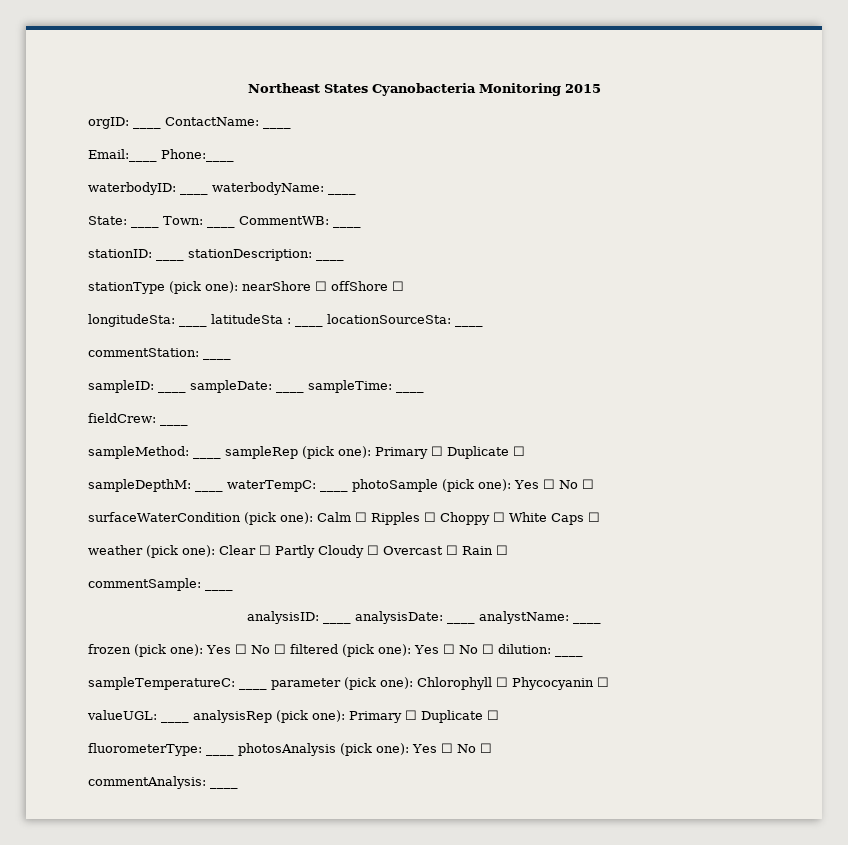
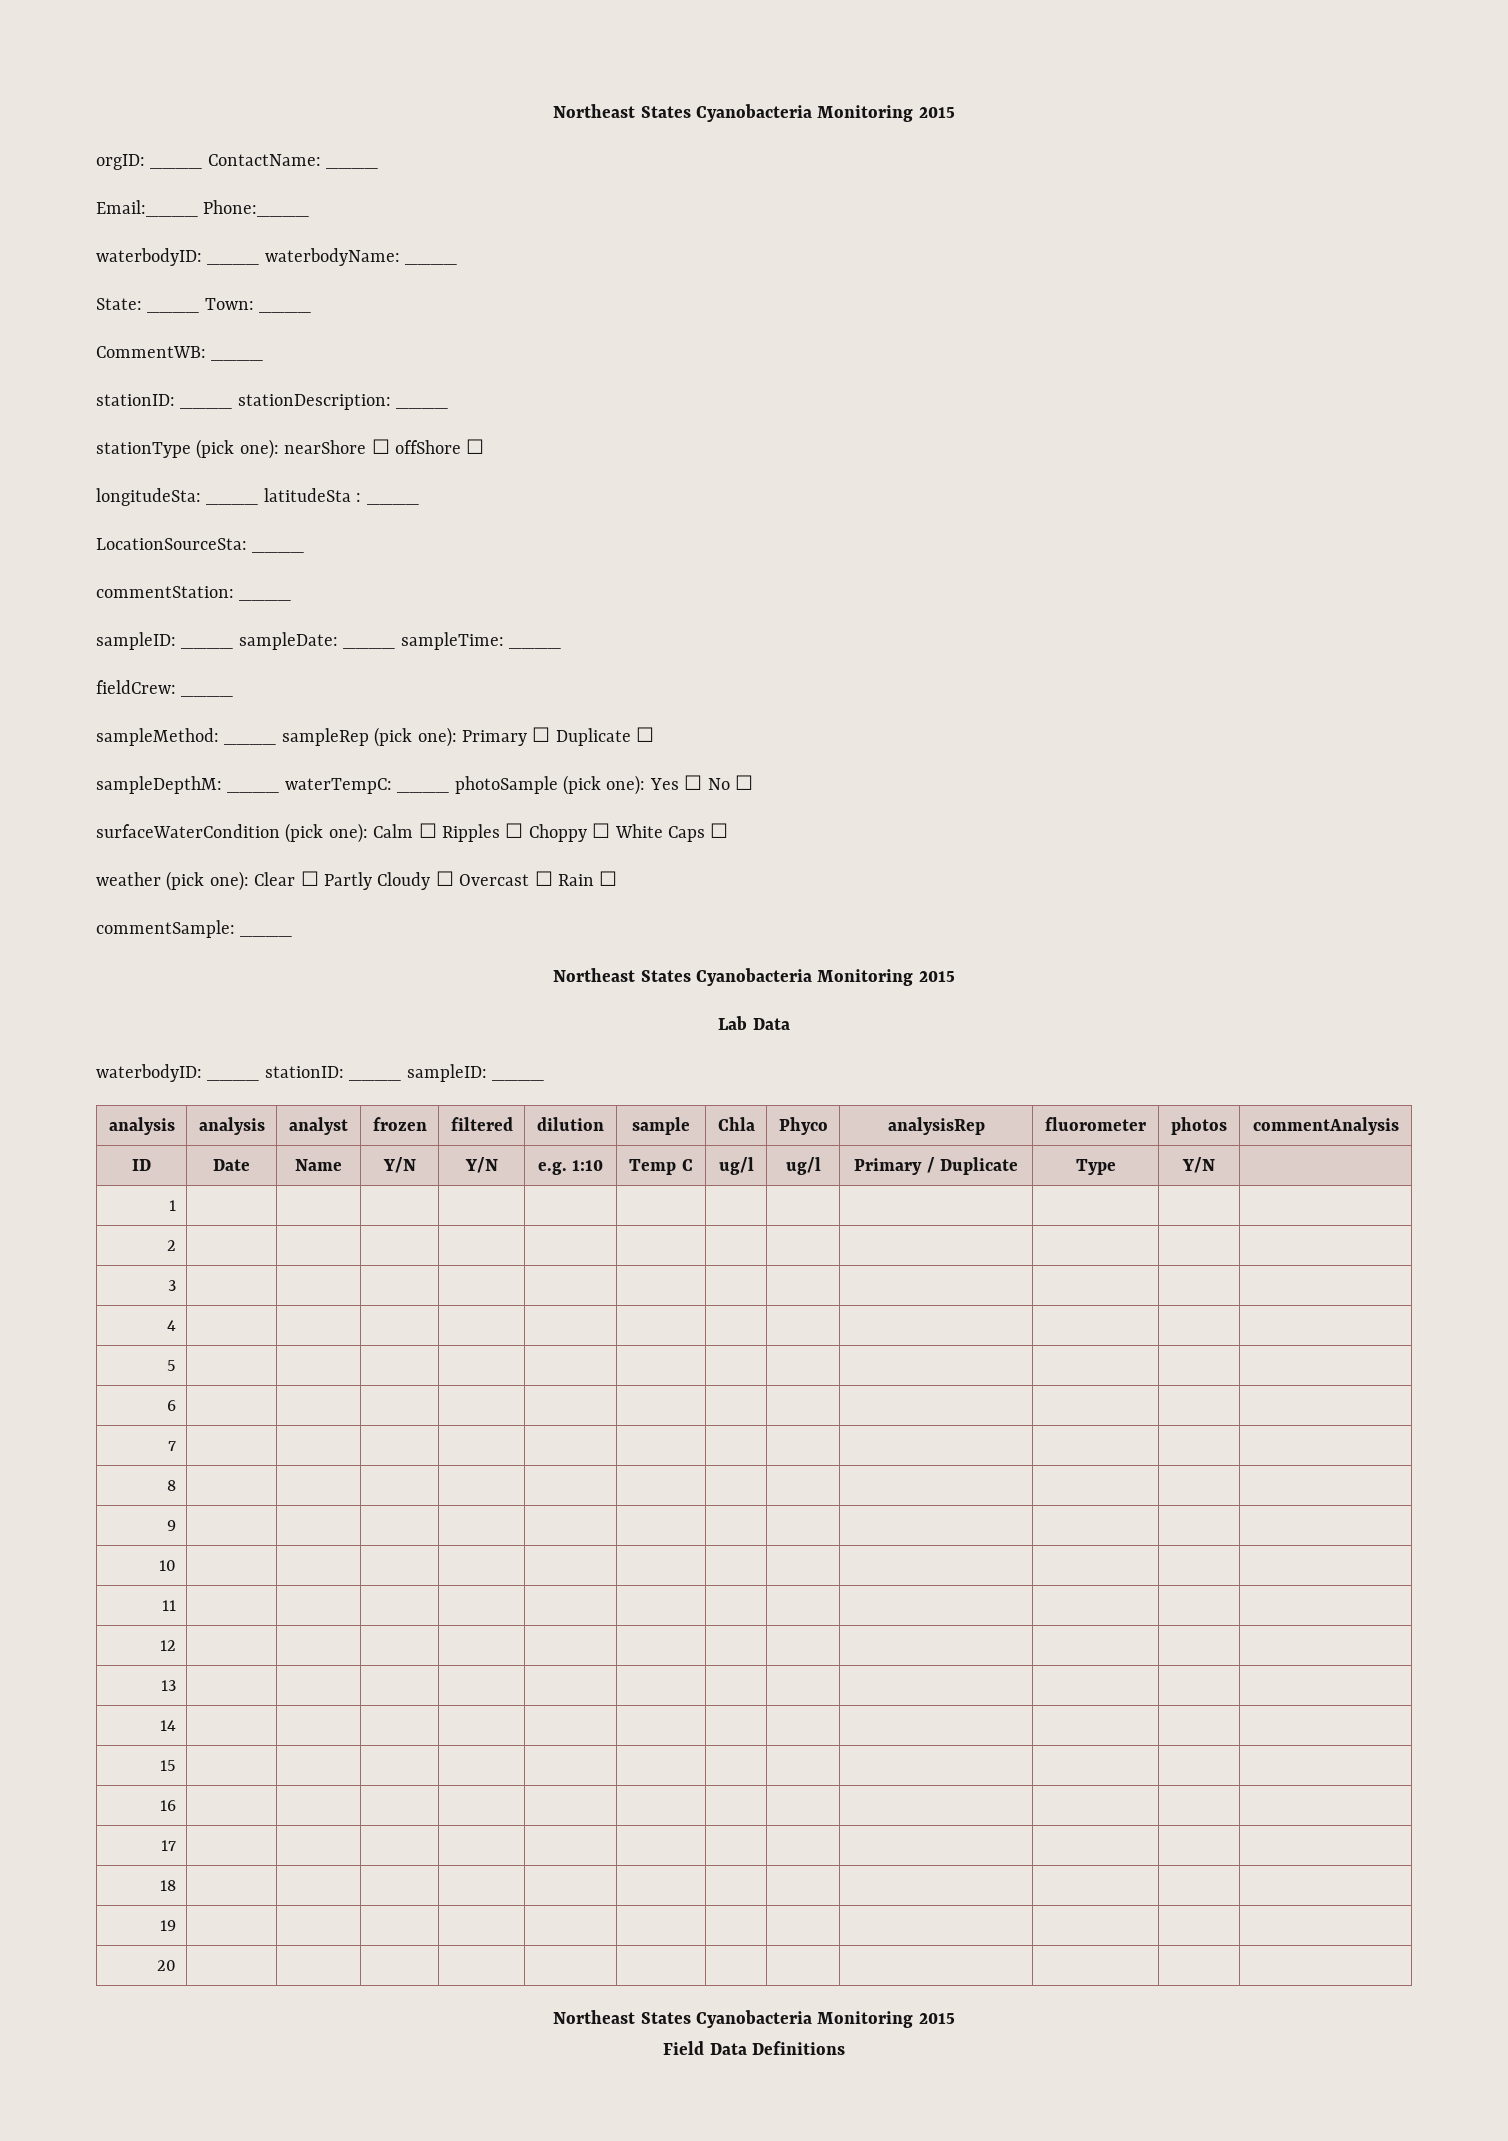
- State: ____ Town: ____ CommentWB: ____
+ State: ____ Town: ____
+ CommentWB: ____
- longitudeSta: ____ latitudeSta : ____ locationSourceSta: ____
+ longitudeSta: ____ latitudeSta : ____
+ LocationSourceSta: ____
  commentSample: ____
- analysisID: ____ analysisDate: ____ analystName: ____
- frozen (pick one): Yes ☐ No ☐ filtered (pick one): Yes ☐ No ☐ dilution: ____
- sampleTemperatureC: ____ parameter (pick one): Chlorophyll ☐ Phycocyanin ☐
- valueUGL: ____ analysisRep (pick one): Primary ☐ Duplicate ☐
- fluorometerType: ____ photosAnalysis (pick one): Yes ☐ No ☐
- commentAnalysis: ____
+ Northeast States Cyanobacteria Monitoring 2015
+ Lab Data
+ waterbodyID: ____ stationID: ____ sampleID: ____
+ analysis | analysis | analyst | frozen | filtered | dilution | sample | Chla | Phyco | analysisRep | fluorometer | photos | commentAnalysis
+ ID | Date | Name | Y/N | Y/N | e.g. 1:10 | Temp C | ug/l | ug/l | Primary / Duplicate | Type | Y/N |
+ 1 | | | | | | | | | | | |
+ 2 | | | | | | | | | | | |
+ 3 | | | | | | | | | | | |
+ 4 | | | | | | | | | | | |
+ 5 | | | | | | | | | | | |
+ 6 | | | | | | | | | | | |
+ 7 | | | | | | | | | | | |
+ 8 | | | | | | | | | | | |
+ 9 | | | | | | | | | | | |
+ 10 | | | | | | | | | | | |
+ 11 | | | | | | | | | | | |
+ 12 | | | | | | | | | | | |
+ 13 | | | | | | | | | | | |
+ 14 | | | | | | | | | | | |
+ 15 | | | | | | | | | | | |
+ 16 | | | | | | | | | | | |
+ 17 | | | | | | | | | | | |
+ 18 | | | | | | | | | | | |
+ 19 | | | | | | | | | | | |
+ 20 | | | | | | | | | | | |
+ Northeast States Cyanobacteria Monitoring 2015
+ Field Data Definitions

